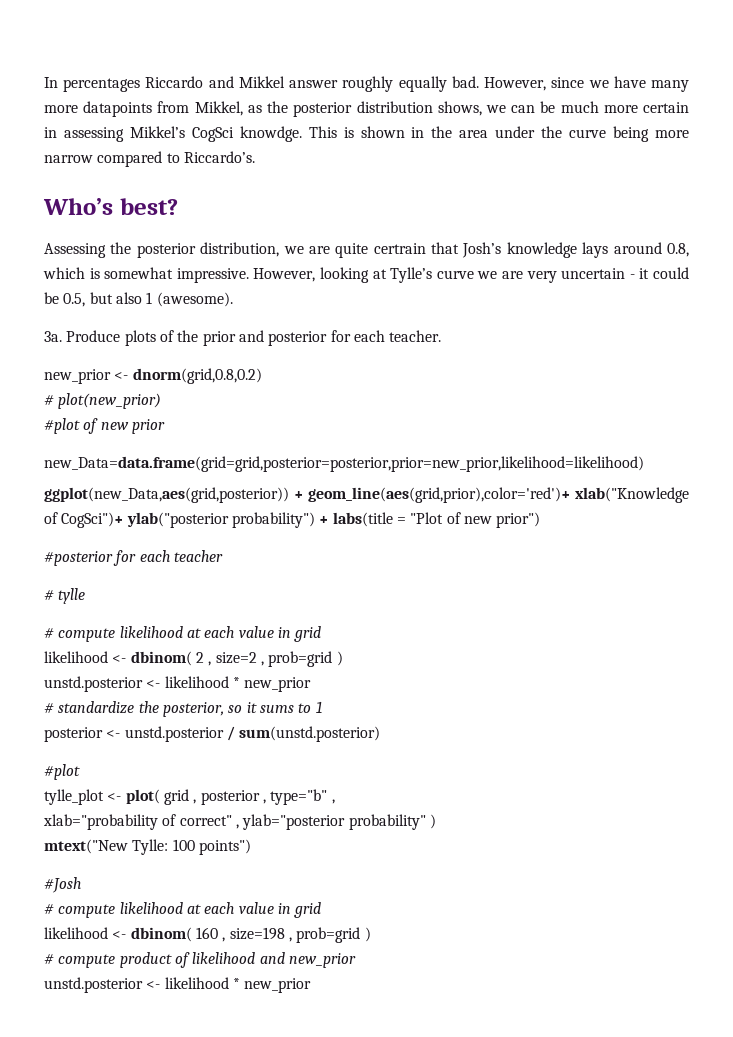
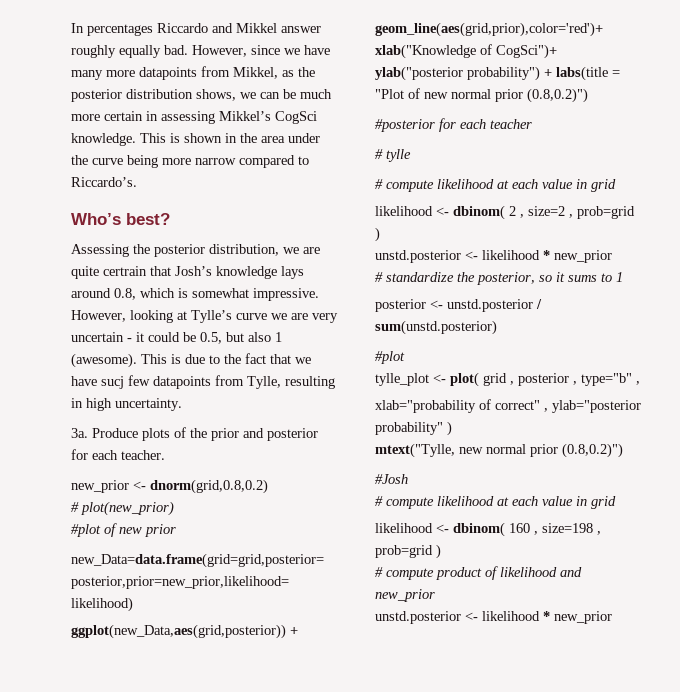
- However, since we have many more datapoints from Mikkel, as the posterior distribution shows, we can be much more certain in assessing Mikkel’s CogSci knowdge.
+ However, since we have many more datapoints from Mikkel, as the posterior distribution shows, we can be much more certain in assessing Mikkel’s CogSci knowledge.
+ This is due to the fact that we have sucj few datapoints from Tylle, resulting in high uncertainty.
- ggplot(new_Data,aes(grid,posterior)) + geom_line(aes(grid,prior),color='red')+ xlab("Knowledge of CogSci")+ ylab("posterior probability") + labs(title = "Plot of new prior")
+ ggplot(new_Data,aes(grid,posterior)) + geom_line(aes(grid,prior),color='red')+ xlab("Knowledge of CogSci")+ ylab("posterior probability") + labs(title = "Plot of new normal prior (0.8,0.2)")
- mtext("New Tylle: 100 points")
+ mtext("Tylle, new normal prior (0.8,0.2)")

